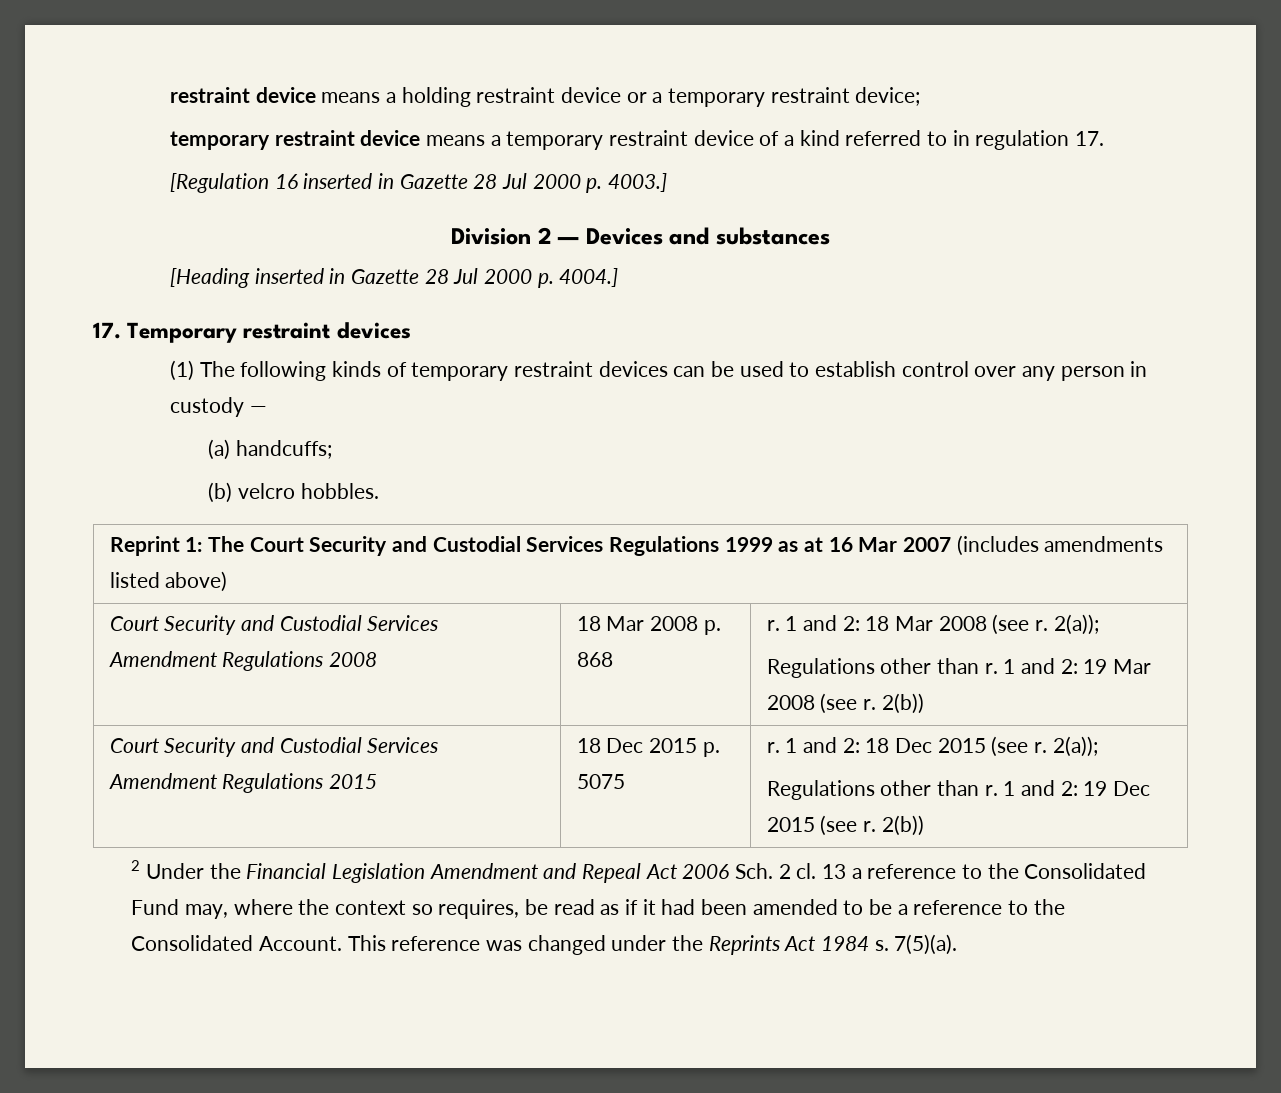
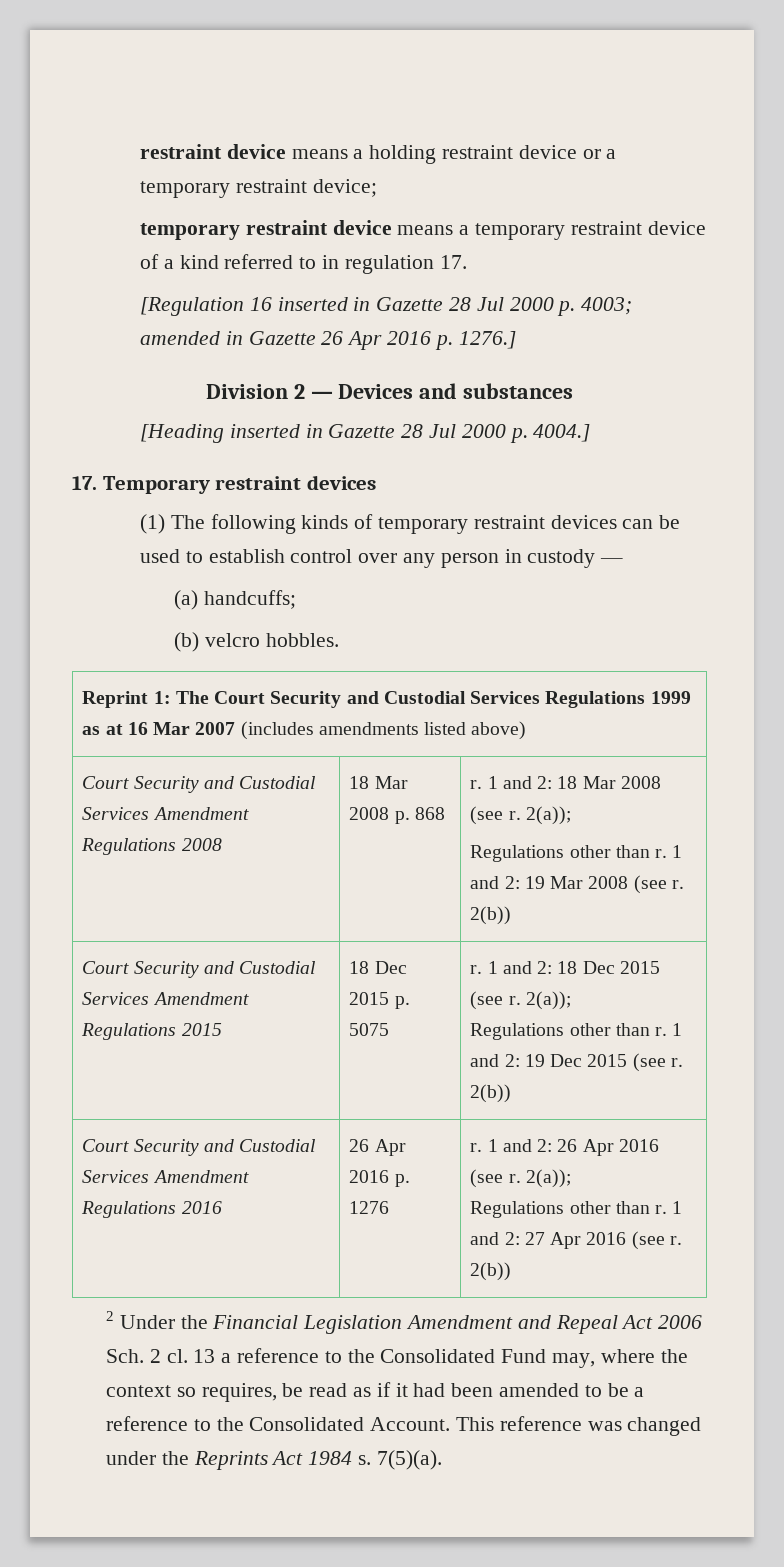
- [Regulation 16 inserted in Gazette 28 Jul 2000 p. 4003.]
+ [Regulation 16 inserted in Gazette 28 Jul 2000 p. 4003; amended in Gazette 26 Apr 2016 p. 1276.]
+ Court Security and Custodial Services Amendment Regulations 2016 | 26 Apr 2016 p. 1276 | r. 1 and 2: 26 Apr 2016 (see r. 2(a));
+ Regulations other than r. 1 and 2: 27 Apr 2016 (see r. 2(b))

